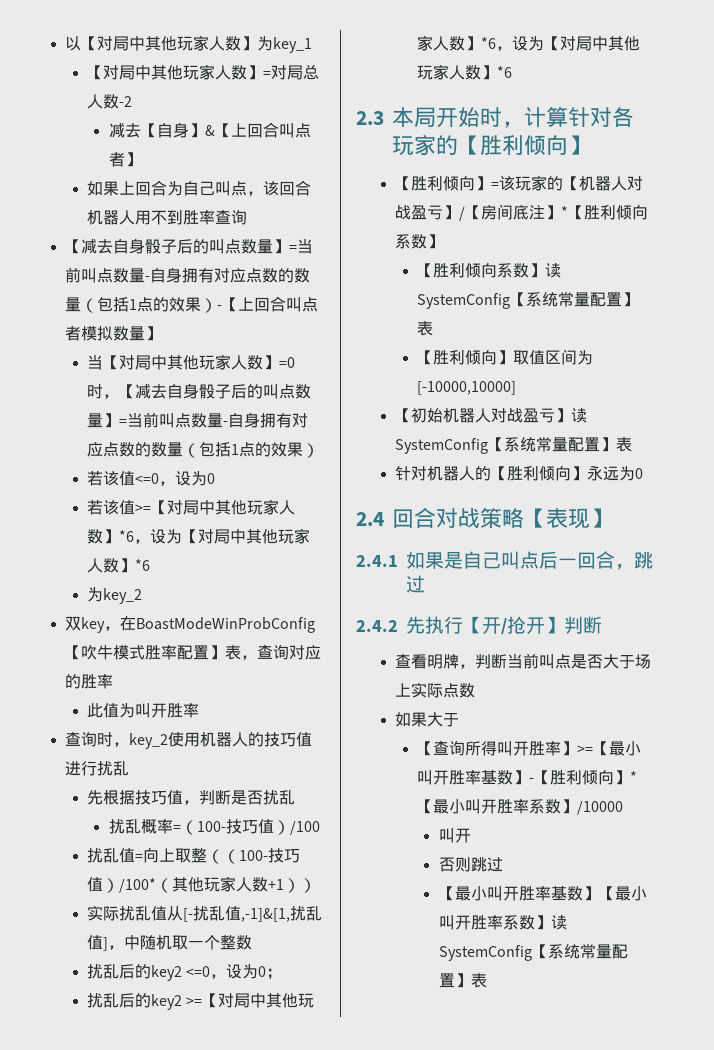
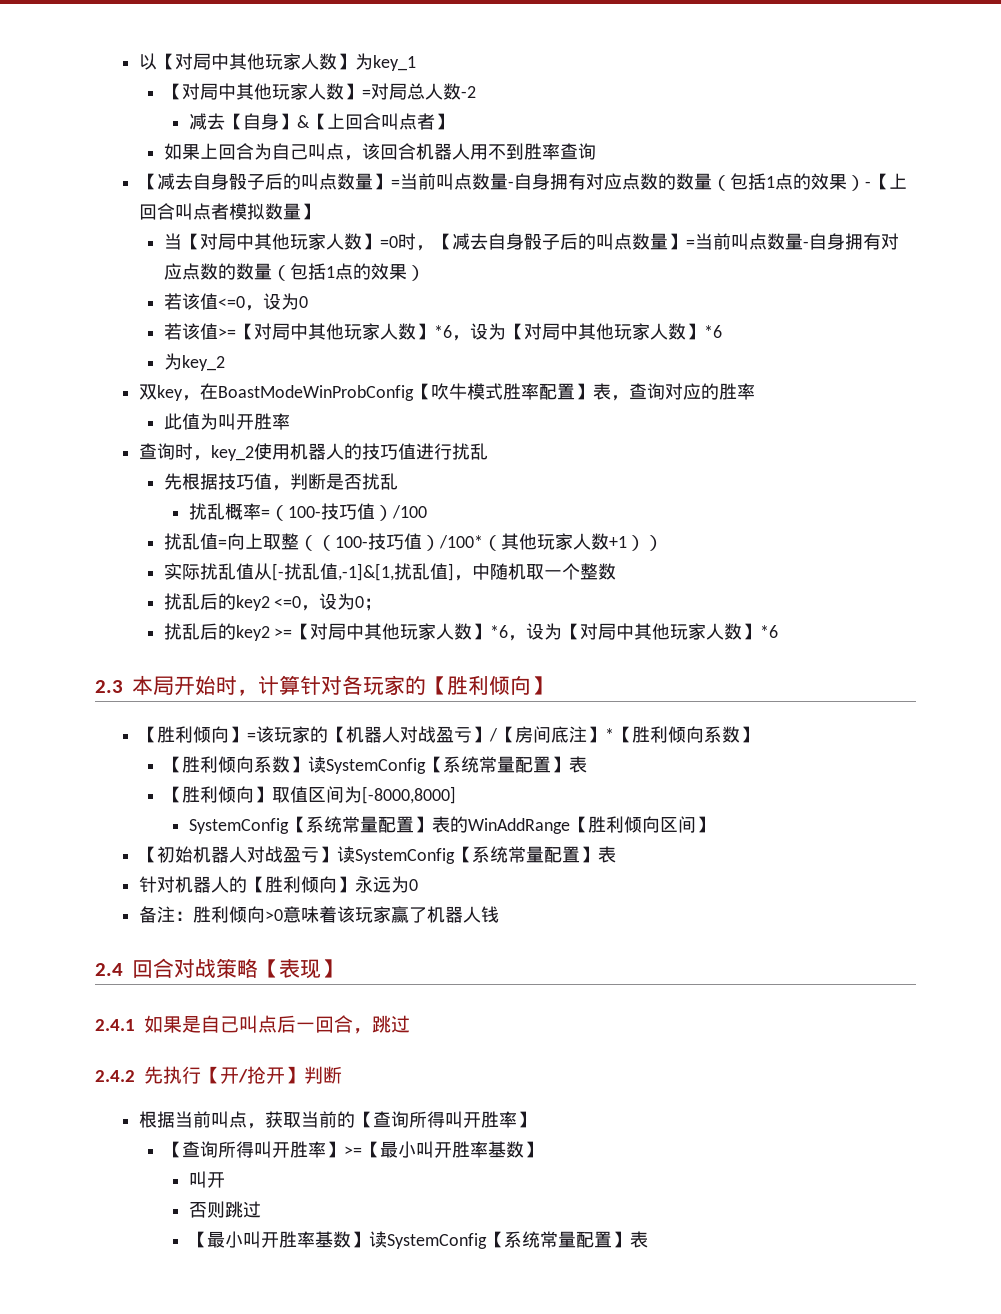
- 【胜利倾向】取值区间为[-10000,10000]
+ 【胜利倾向】取值区间为[-8000,8000]
+ SystemConfig【系统常量配置】表的WinAddRange【胜利倾向区间】
+ 备注：胜利倾向>0意味着该玩家赢了机器人钱
- 查看明牌，判断当前叫点是否大于场上实际点数
- 如果大于
+ 根据当前叫点，获取当前的【查询所得叫开胜率】
- 【查询所得叫开胜率】>=【最小叫开胜率基数】-【胜利倾向】*【最小叫开胜率系数】/10000
+ 【查询所得叫开胜率】>=【最小叫开胜率基数】
- 【最小叫开胜率基数】【最小叫开胜率系数】读SystemConfig【系统常量配置】表
+ 【最小叫开胜率基数】读SystemConfig【系统常量配置】表

